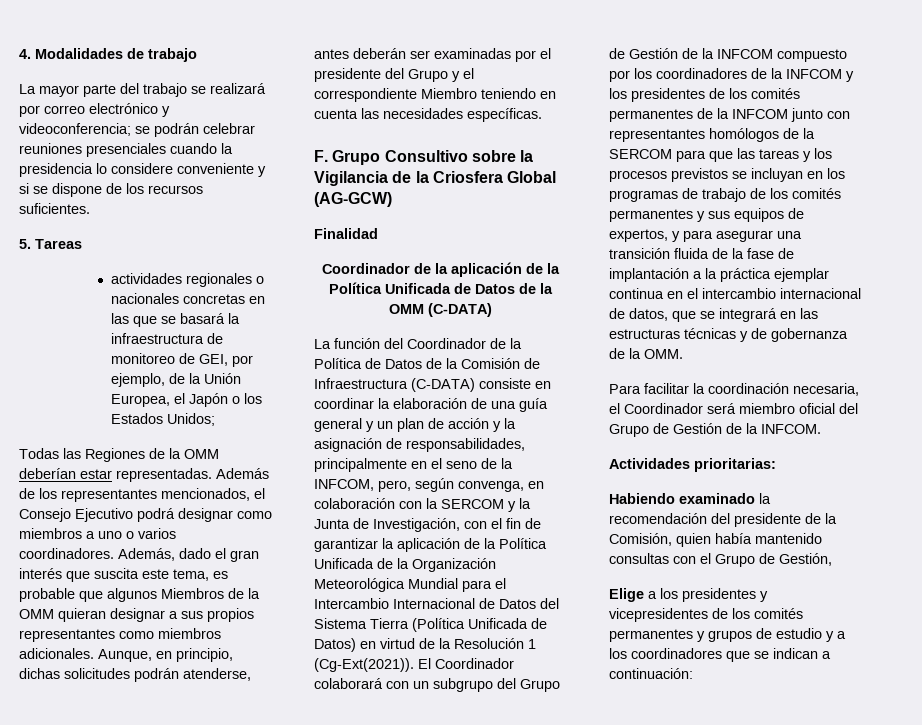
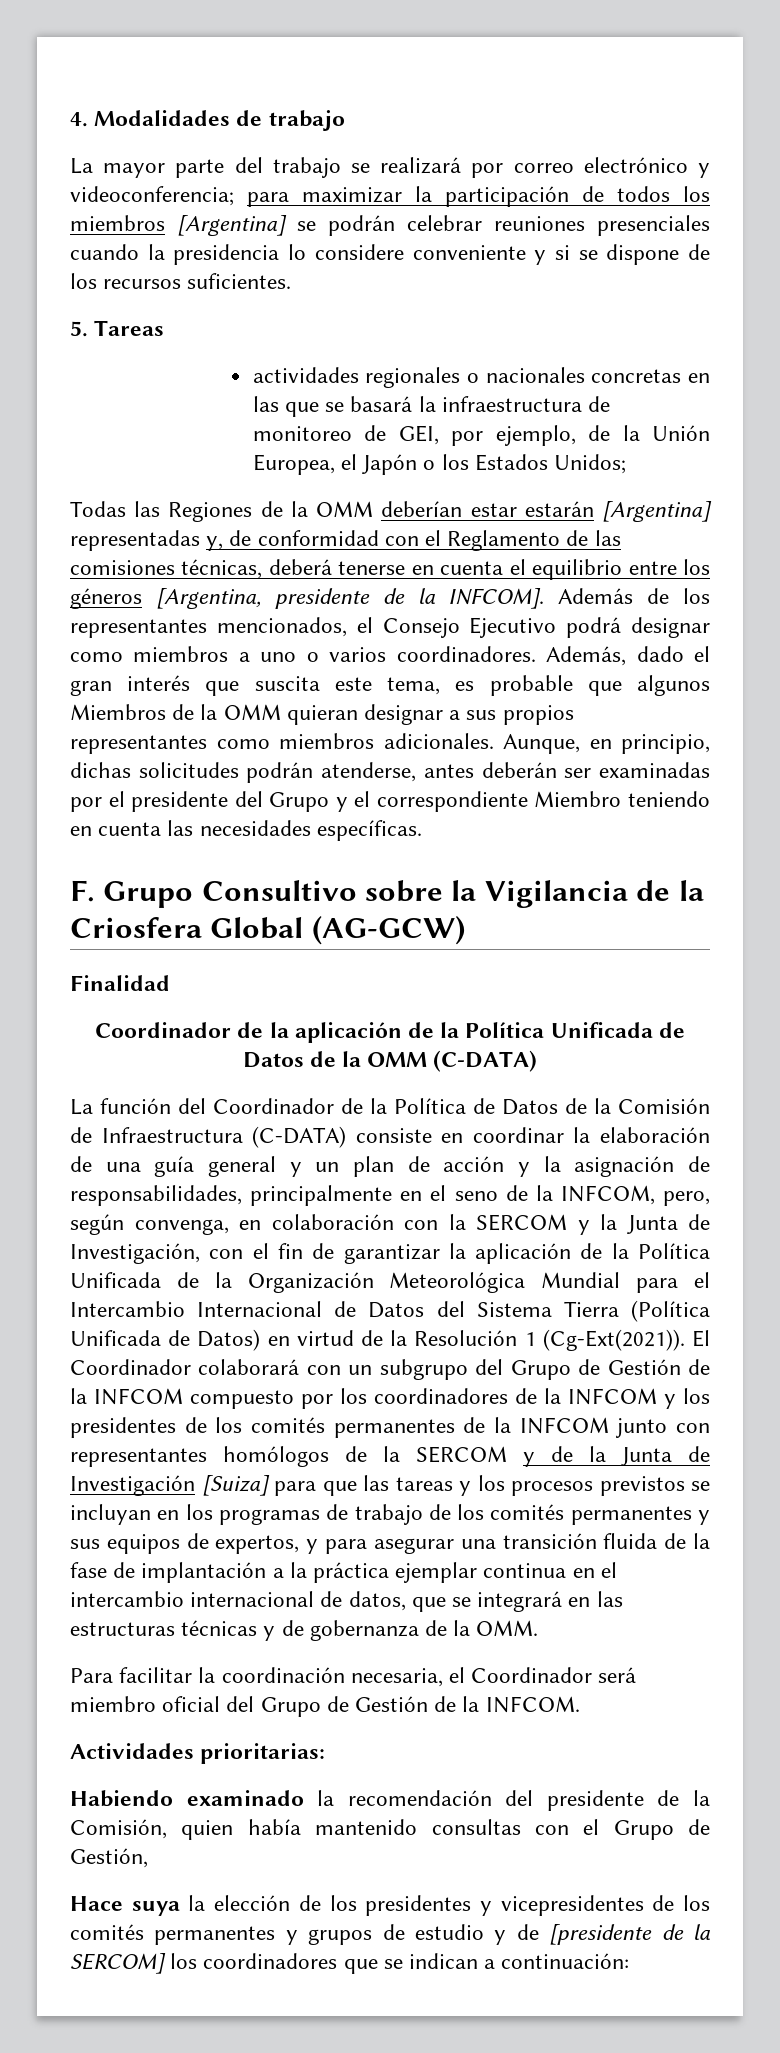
- La mayor parte del trabajo se realizará por correo electrónico y videoconferencia; se podrán celebrar reuniones presenciales cuando la presidencia lo considere conveniente y si se dispone de los recursos suficientes.
+ La mayor parte del trabajo se realizará por correo electrónico y videoconferencia; para maximizar la participación de todos los miembros [Argentina] se podrán celebrar reuniones presenciales cuando la presidencia lo considere conveniente y si se dispone de los recursos suficientes.
- Todas las Regiones de la OMM deberían estar representadas.
+ Todas las Regiones de la OMM deberían estar estarán [Argentina] representadas y, de conformidad con el Reglamento de las comisiones técnicas, deberá tenerse en cuenta el equilibrio entre los géneros [Argentina, presidente de la INFCOM].
- El Coordinador colaborará con un subgrupo del Grupo de Gestión de la INFCOM compuesto por los coordinadores de la INFCOM y los presidentes de los comités permanentes de la INFCOM junto con representantes homólogos de la SERCOM para que las tareas y los procesos previstos se incluyan en los programas de trabajo de los comités permanentes y sus equipos de expertos, y para asegurar una transición fluida de la fase de implantación a la práctica ejemplar continua en el intercambio internacional de datos, que se integrará en las estructuras técnicas y de gobernanza de la OMM.
+ El Coordinador colaborará con un subgrupo del Grupo de Gestión de la INFCOM compuesto por los coordinadores de la INFCOM y los presidentes de los comités permanentes de la INFCOM junto con representantes homólogos de la SERCOM y de la Junta de Investigación [Suiza] para que las tareas y los procesos previstos se incluyan en los programas de trabajo de los comités permanentes y sus equipos de expertos, y para asegurar una transición fluida de la fase de implantación a la práctica ejemplar continua en el intercambio internacional de datos, que se integrará en las estructuras técnicas y de gobernanza de la OMM.
- Elige a los presidentes y vicepresidentes de los comités permanentes y grupos de estudio y a los coordinadores que se indican a continuación:
+ Hace suya la elección de los presidentes y vicepresidentes de los comités permanentes y grupos de estudio y de [presidente de la SERCOM] los coordinadores que se indican a continuación:

